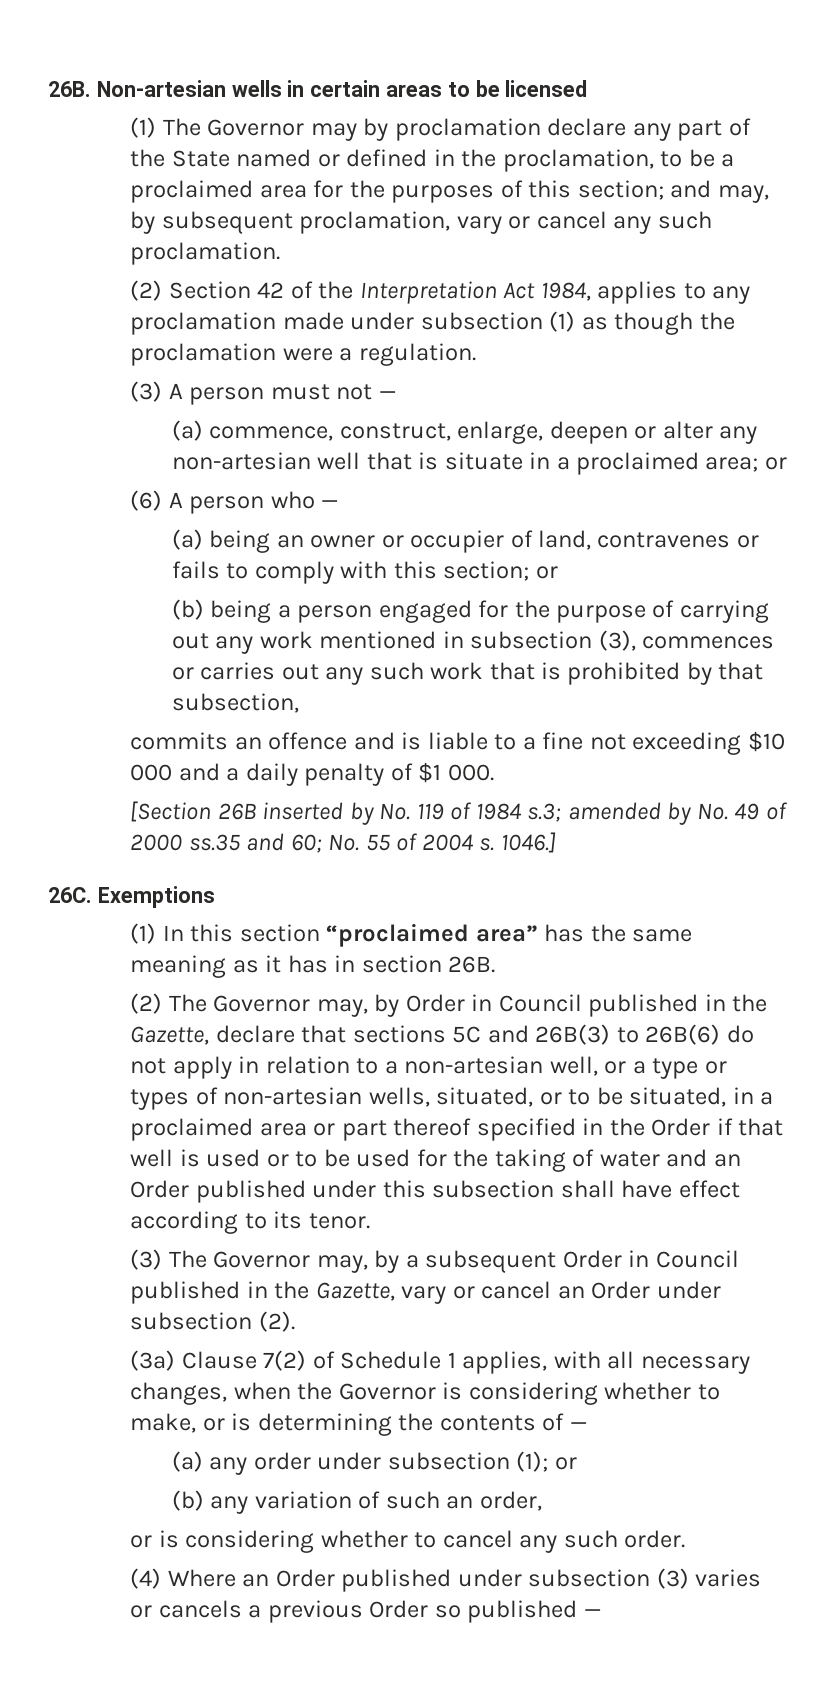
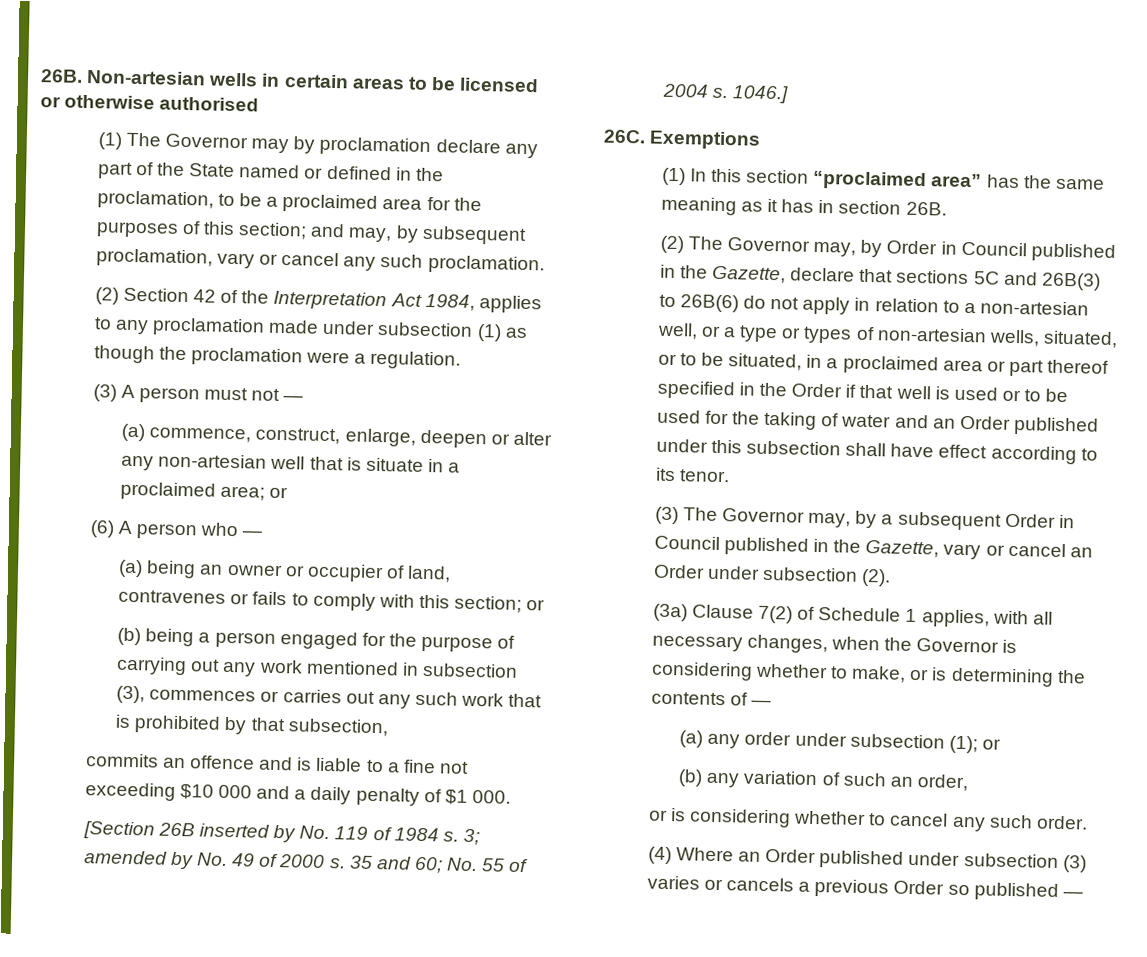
- Non-artesian wells in certain areas to be licensed
+ Non-artesian wells in certain areas to be licensed or otherwise authorised
- [Section 26B inserted by No. 119 of 1984 s.3; amended by No. 49 of 2000 ss.35 and 60; No. 55 of 2004 s.
+ [Section 26B inserted by No. 119 of 1984 s. 3; amended by No. 49 of 2000 s. 35 and 60; No. 55 of 2004 s.

